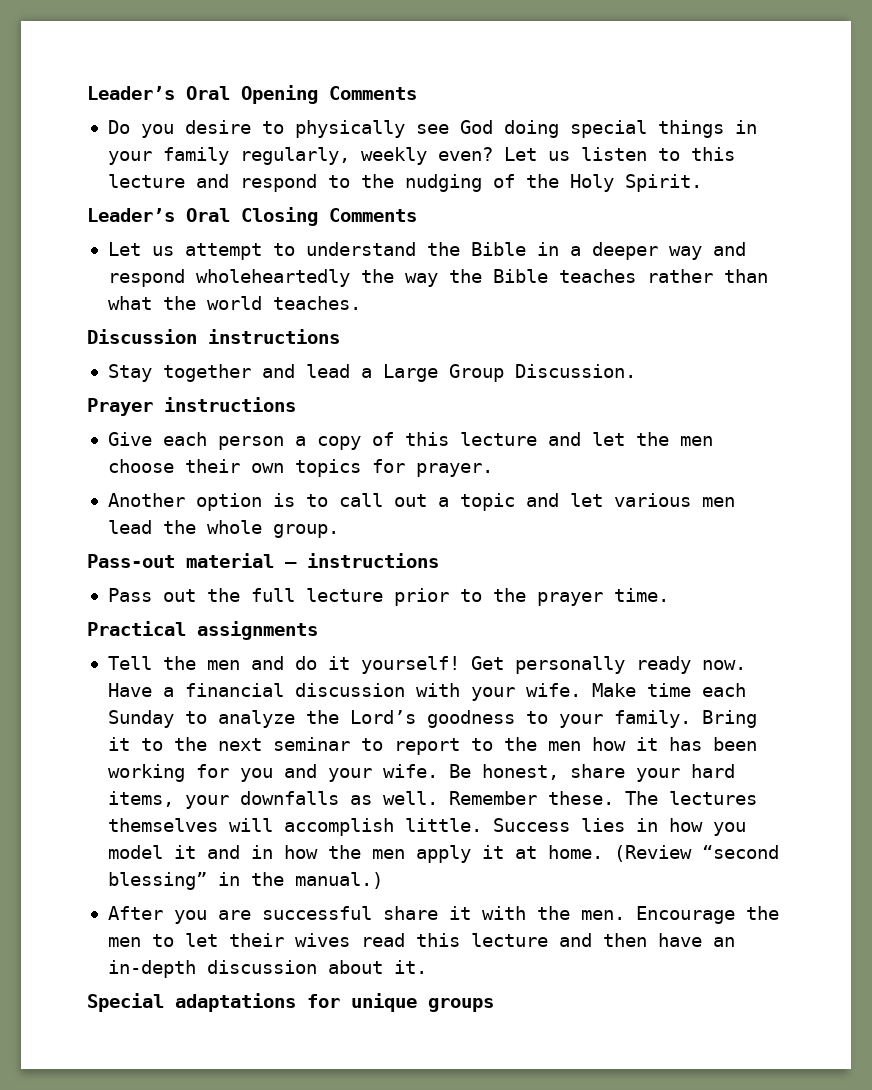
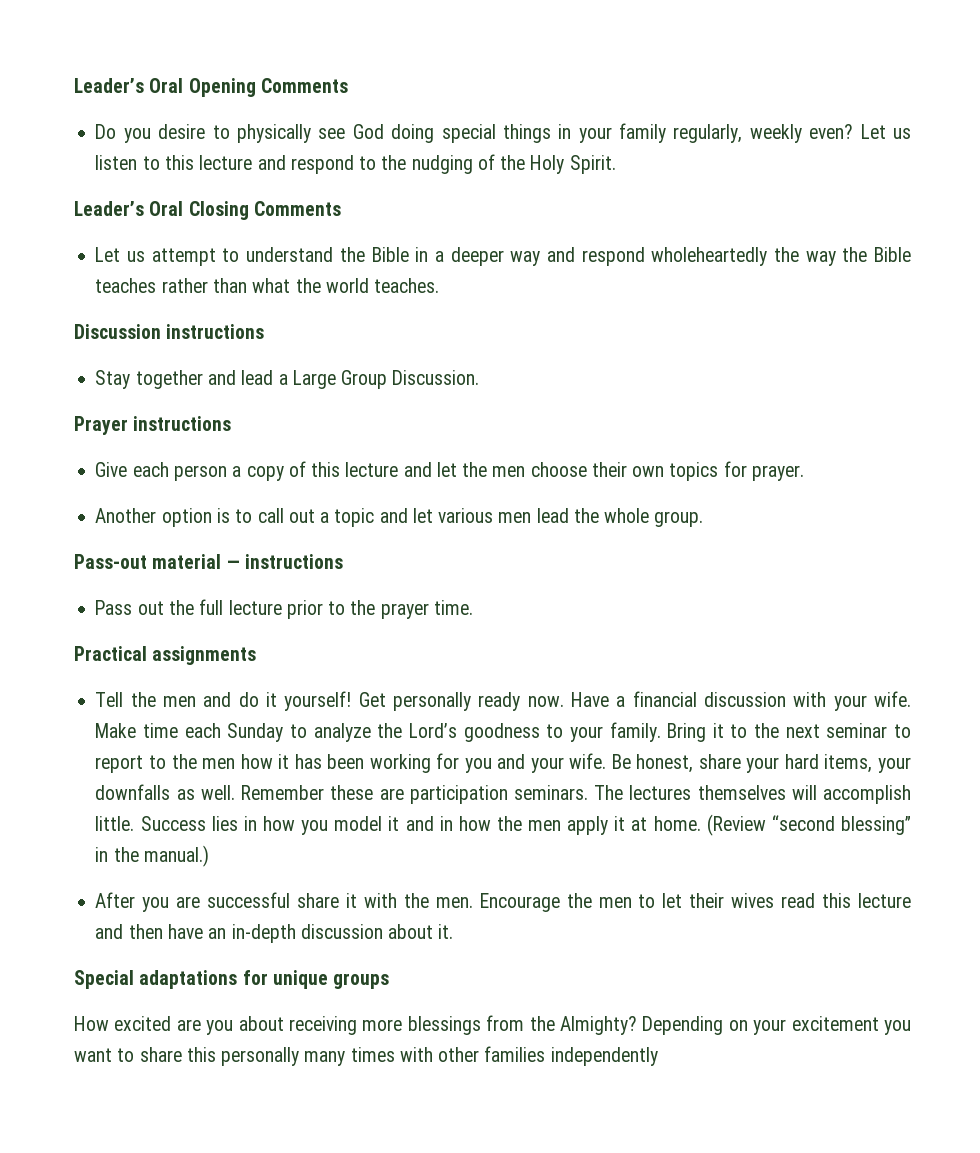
- Remember these.
+ Remember these are participation seminars.
+ How excited are you about receiving more blessings from the Almighty? Depending on your excitement you want to share this personally many times with other families independently

